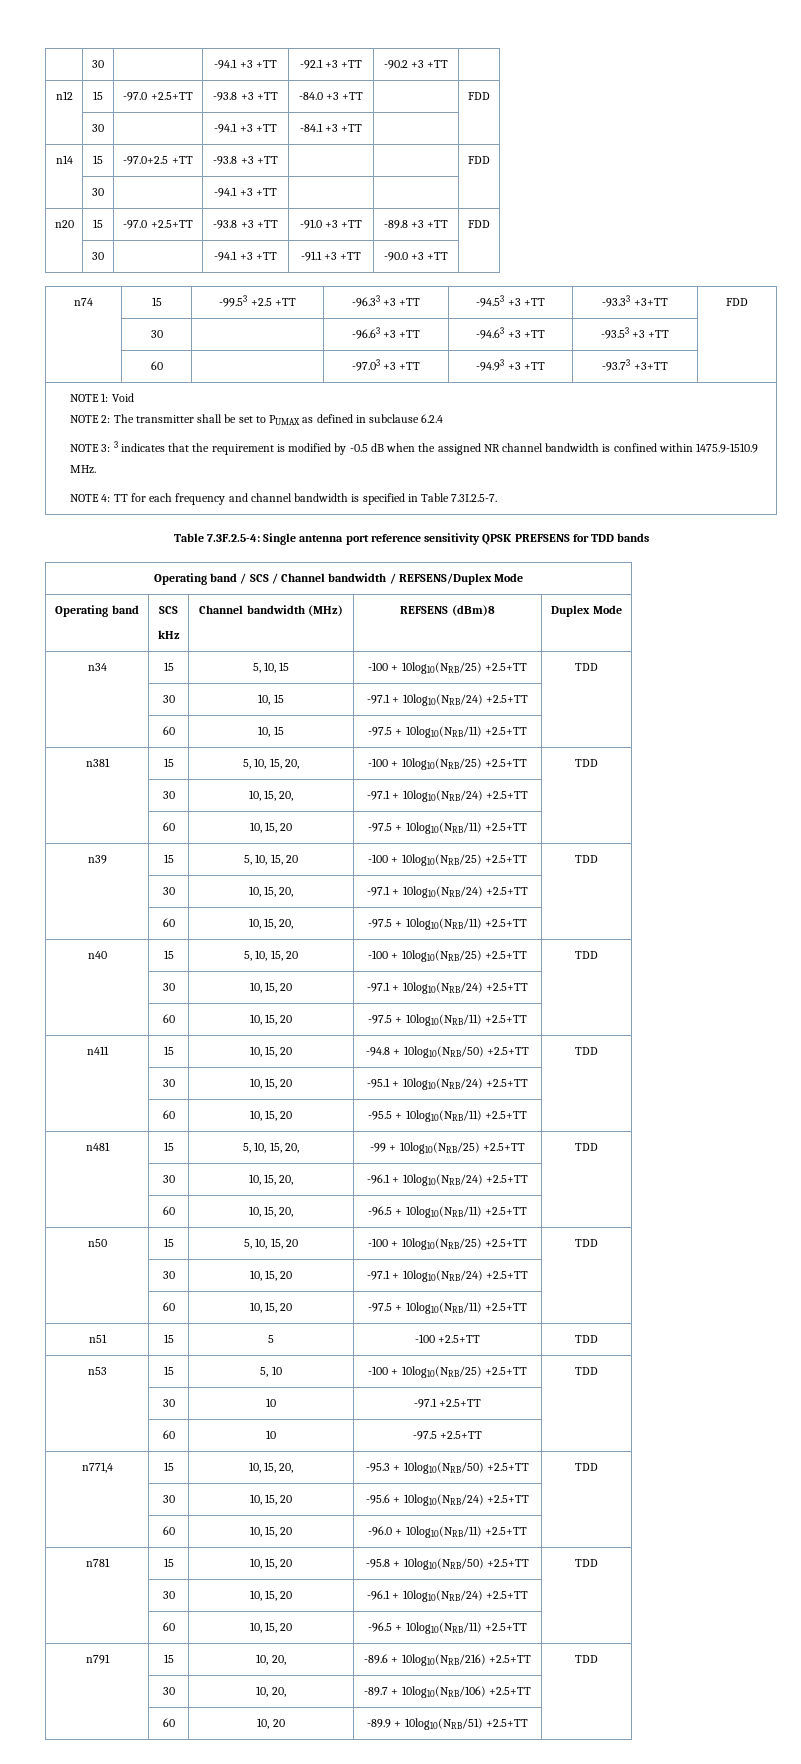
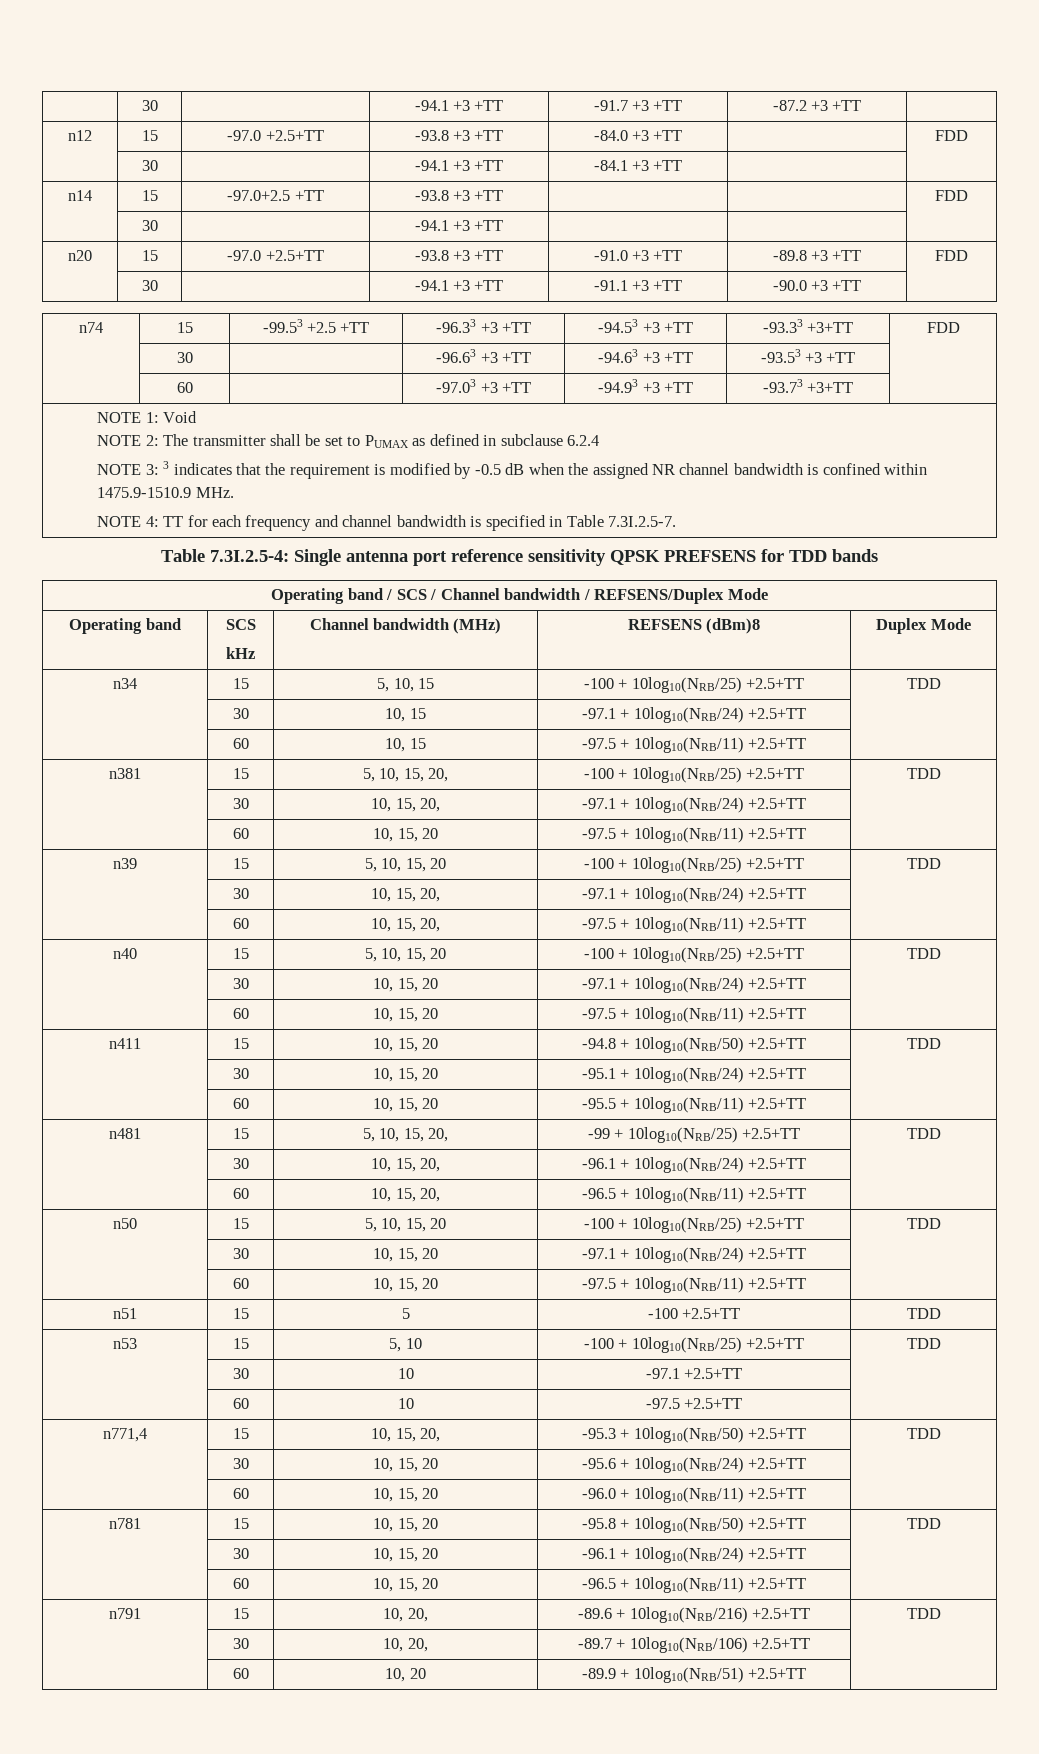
- | 30 | | -94.1 +3 +TT | -92.1 +3 +TT | -90.2 +3 +TT |
+ | 30 | | -94.1 +3 +TT | -91.7 +3 +TT | -87.2 +3 +TT |
- Table 7.3F.2.5-4: Single antenna port reference sensitivity QPSK PREFSENS for TDD bands
+ Table 7.3I.2.5-4: Single antenna port reference sensitivity QPSK PREFSENS for TDD bands

